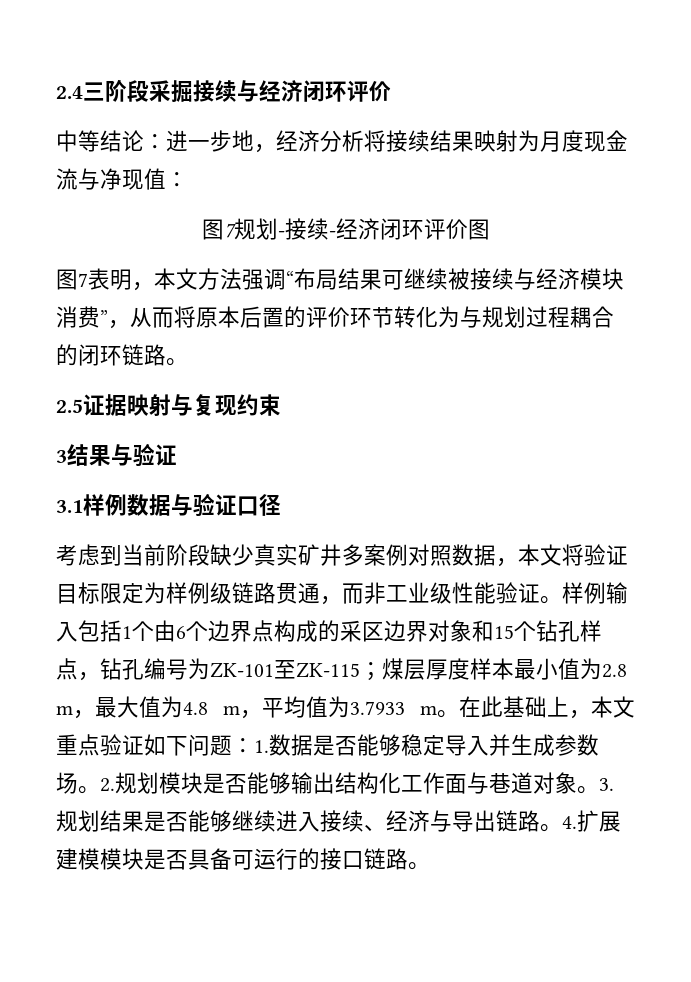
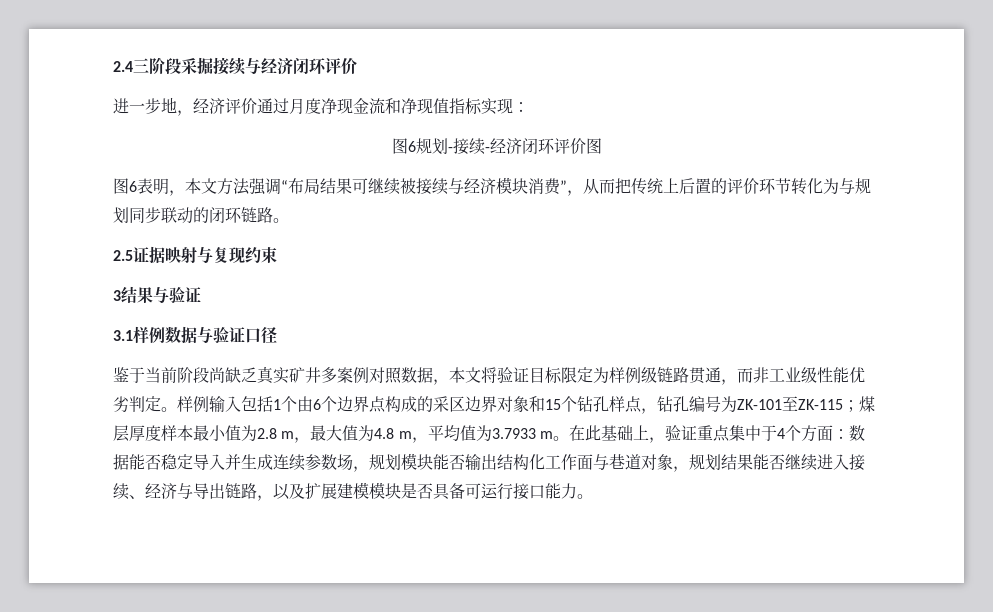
- 中等结论：进一步地，经济分析将接续结果映射为月度现金流与净现值：
+ 进一步地，经济评价通过月度净现金流和净现值指标实现：
- 图7规划-接续-经济闭环评价图
+ 图6规划-接续-经济闭环评价图
- 图7表明，本文方法强调“布局结果可继续被接续与经济模块消费”，从而将原本后置的评价环节转化为与规划过程耦合的闭环链路。
+ 图6表明，本文方法强调“布局结果可继续被接续与经济模块消费”，从而把传统上后置的评价环节转化为与规划同步联动的闭环链路。
- 考虑到当前阶段缺少真实矿井多案例对照数据，本文将验证目标限定为样例级链路贯通，而非工业级性能验证。
+ 鉴于当前阶段尚缺乏真实矿井多案例对照数据，本文将验证目标限定为样例级链路贯通，而非工业级性能优劣判定。
- 在此基础上，本文重点验证如下问题：1.数据是否能够稳定导入并生成参数场。2.规划模块是否能够输出结构化工作面与巷道对象。3.规划结果是否能够继续进入接续、经济与导出链路。4.扩展建模模块是否具备可运行的接口链路。
+ 在此基础上，验证重点集中于4个方面：数据能否稳定导入并生成连续参数场，规划模块能否输出结构化工作面与巷道对象，规划结果能否继续进入接续、经济与导出链路，以及扩展建模模块是否具备可运行接口能力。

